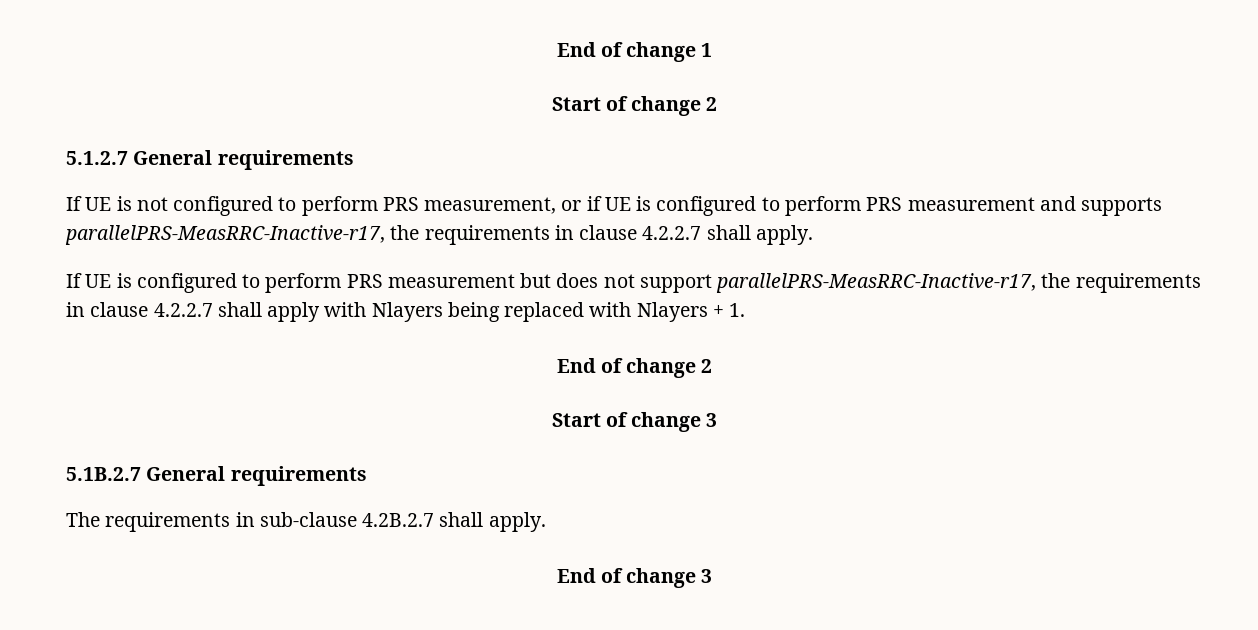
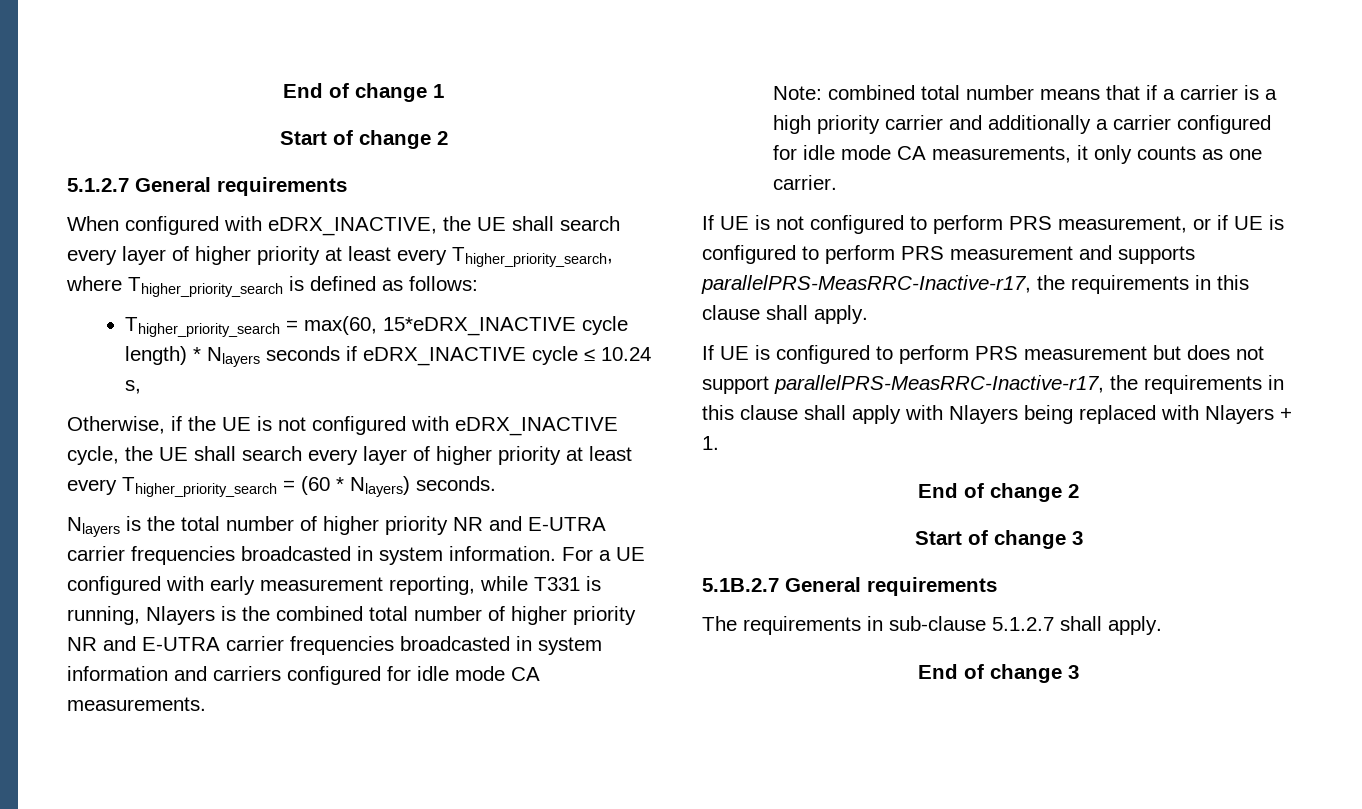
+ When configured with eDRX_INACTIVE, the UE shall search every layer of higher priority at least every Thigher_priority_search, where Thigher_priority_search is defined as follows:
+ Thigher_priority_search = max(60, 15*eDRX_INACTIVE cycle length) * Nlayers seconds if eDRX_INACTIVE cycle ≤ 10.24 s,
+ Otherwise, if the UE is not configured with eDRX_INACTIVE cycle, the UE shall search every layer of higher priority at least every Thigher_priority_search = (60 * Nlayers) seconds.
+ Nlayers is the total number of higher priority NR and E-UTRA carrier frequencies broadcasted in system information. For a UE configured with early measurement reporting, while T331 is running, Nlayers is the combined total number of higher priority NR and E-UTRA carrier frequencies broadcasted in system information and carriers configured for idle mode CA measurements.
+ Note: combined total number means that if a carrier is a high priority carrier and additionally a carrier configured for idle mode CA measurements, it only counts as one carrier.
- If UE is not configured to perform PRS measurement, or if UE is configured to perform PRS measurement and supports parallelPRS-MeasRRC-Inactive-r17, the requirements in clause 4.2.2.7 shall apply.
+ If UE is not configured to perform PRS measurement, or if UE is configured to perform PRS measurement and supports parallelPRS-MeasRRC-Inactive-r17, the requirements in this clause shall apply.
- If UE is configured to perform PRS measurement but does not support parallelPRS-MeasRRC-Inactive-r17, the requirements in clause 4.2.2.7 shall apply with Nlayers being replaced with Nlayers + 1.
+ If UE is configured to perform PRS measurement but does not support parallelPRS-MeasRRC-Inactive-r17, the requirements in this clause shall apply with Nlayers being replaced with Nlayers + 1.
- The requirements in sub-clause 4.2B.2.7 shall apply.
+ The requirements in sub-clause 5.1.2.7 shall apply.

